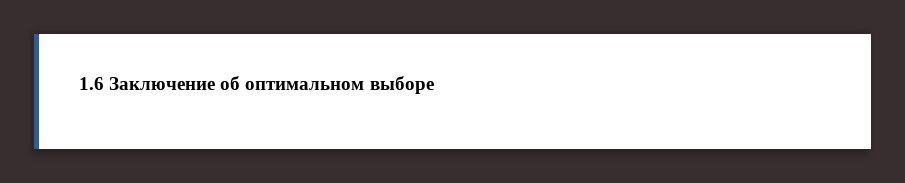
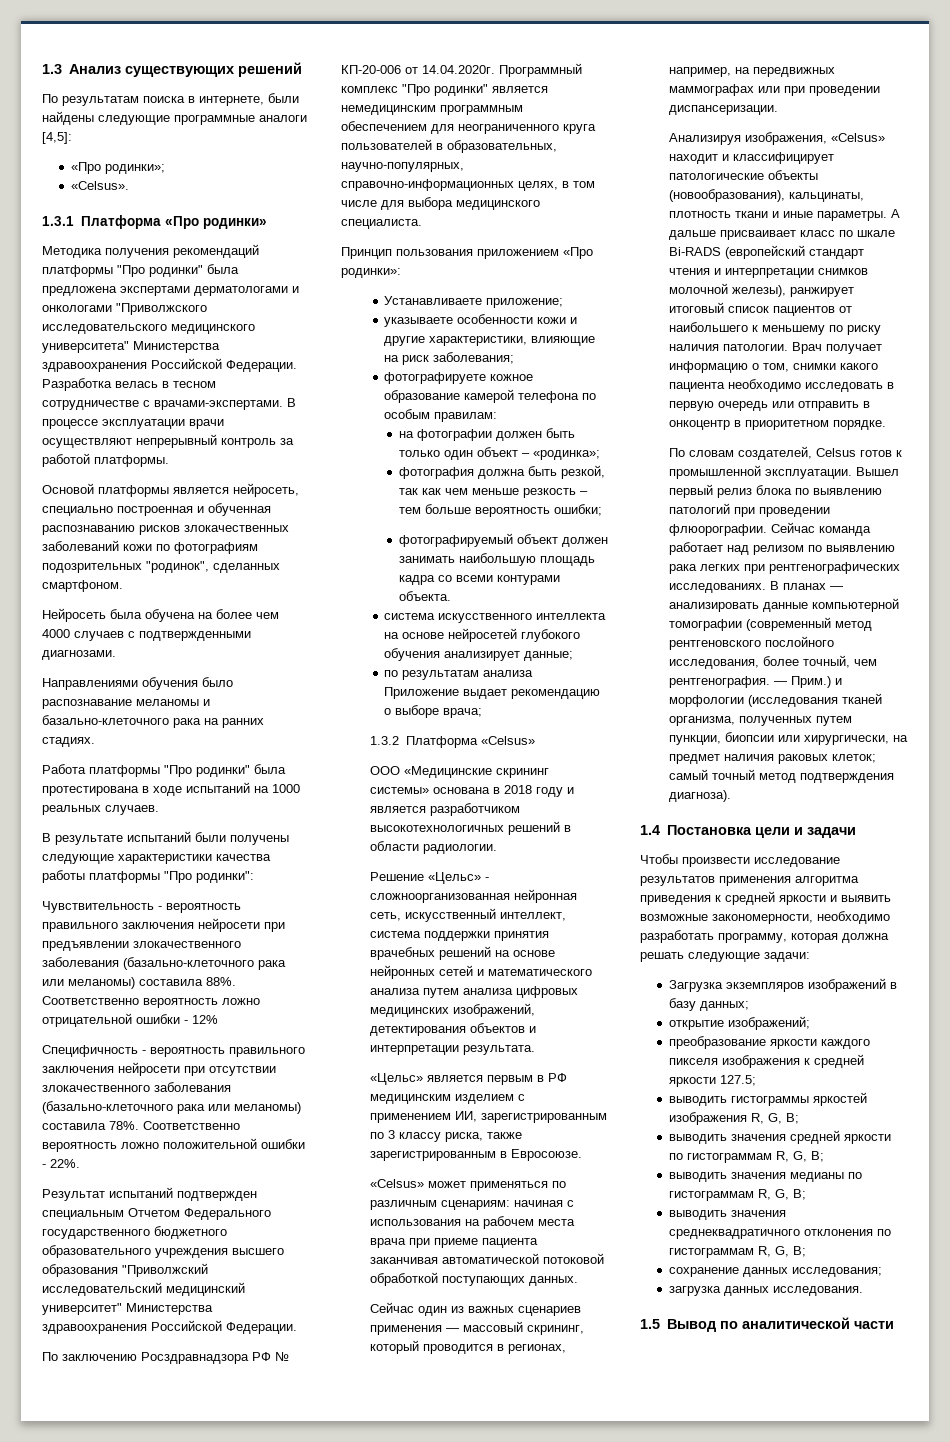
- 1.6 Заключение об оптимальном выборе
+ 1.3 Анализ существующих решений
+ По результатам поиска в интернете, были найдены следующие программные аналоги [4,5]:
+ «Про родинки»;
+ «Celsus».
+ 1.3.1 Платформа «Про родинки»
+ Методика получения рекомендаций платформы "Про родинки" была предложена экспертами дерматологами и онкологами "Приволжского исследовательского медицинского университета" Министерства здравоохранения Российской Федерации. Разработка велась в тесном сотрудничестве с врачами-экспертами. В процессе эксплуатации врачи осуществляют непрерывный контроль за работой платформы.
+ Основой платформы является нейросеть, специально построенная и обученная распознаванию рисков злокачественных заболеваний кожи по фотографиям подозрительных "родинок", сделанных смартфоном.
+ Нейросеть была обучена на более чем 4000 случаев с подтвержденными диагнозами.
+ Направлениями обучения было распознавание меланомы и базально-клеточного рака на ранних стадиях.
+ Работа платформы "Про родинки" была протестирована в ходе испытаний на 1000 реальных случаев.
+ В результате испытаний были получены следующие характеристики качества работы платформы "Про родинки":
+ Чувствительность - вероятность правильного заключения нейросети при предъявлении злокачественного заболевания (базально-клеточного рака или меланомы) составила 88%. Соответственно вероятность ложно отрицательной ошибки - 12%
+ Специфичность - вероятность правильного заключения нейросети при отсутствии злокачественного заболевания (базально-клеточного рака или меланомы) составила 78%. Соответственно вероятность ложно положительной ошибки - 22%.
+ Результат испытаний подтвержден специальным Отчетом Федерального государственного бюджетного образовательного учреждения высшего образования "Приволжский исследовательский медицинский университет" Министерства здравоохранения Российской Федерации.
+ По заключению Росздравнадзора РФ № КП-20-006 от 14.04.2020г. Программный комплекс "Про родинки" является немедицинским программным обеспечением для неограниченного круга пользователей в образовательных, научно-популярных, справочно-информационных целях, в том числе для выбора медицинского специалиста.
+ Принцип пользования приложением «Про родинки»:
+ Устанавливаете приложение;
+ указываете особенности кожи и другие характеристики, влияющие на риск заболевания;
+ фотографируете кожное образование камерой телефона по особым правилам:
+ на фотографии должен быть только один объект – «родинка»;
+ фотография должна быть резкой, так как чем меньше резкость – тем больше вероятность ошибки;
+ фотографируемый объект должен занимать наибольшую площадь кадра со всеми контурами объекта.
+ система искусственного интеллекта на основе нейросетей глубокого обучения анализирует данные;
+ по результатам анализа Приложение выдает рекомендацию о выборе врача;
+ 1.3.2 Платформа «Celsus»
+ ООО «Медицинские скрининг системы» основана в 2018 году и является разработчиком высокотехнологичных решений в области радиологии.
+ Решение «Цельс» - сложноорганизованная нейронная сеть, искусственный интеллект, система поддержки принятия врачебных решений на основе нейронных сетей и математического анализа путем анализа цифровых медицинских изображений, детектирования объектов и интерпретации результата.
+ «Цельс» является первым в РФ медицинским изделием с применением ИИ, зарегистрированным по 3 классу риска, также зарегистрированным в Евросоюзе.
+ «Celsus» может применяться по различным сценариям: начиная с использования на рабочем места врача при приеме пациента заканчивая автоматической потоковой обработкой поступающих данных.
+ Сейчас один из важных сценариев применения — массовый скрининг, который проводится в регионах, например, на передвижных маммографах или при проведении диспансеризации.
+ Анализируя изображения, «Celsus» находит и классифицирует патологические объекты (новообразования), кальцинаты, плотность ткани и иные параметры. А дальше присваивает класс по шкале Bi-RADS (европейский стандарт чтения и интерпретации снимков молочной железы), ранжирует итоговый список пациентов от наибольшего к меньшему по риску наличия патологии. Врач получает информацию о том, снимки какого пациента необходимо исследовать в первую очередь или отправить в онкоцентр в приоритетном порядке.
+ По словам создателей, Celsus готов к промышленной эксплуатации. Вышел первый релиз блока по выявлению патологий при проведении флюорографии. Сейчас команда работает над релизом по выявлению рака легких при рентгенографических исследованиях. В планах — анализировать данные компьютерной томографии (современный метод рентгеновского послойного исследования, более точный, чем рентгенография. — Прим.) и морфологии (исследования тканей организма, полученных путем пункции, биопсии или хирургически, на предмет наличия раковых клеток; самый точный метод подтверждения диагноза).
+ 1.4 Постановка цели и задачи
+ Чтобы произвести исследование результатов применения алгоритма приведения к средней яркости и выявить возможные закономерности, необходимо разработать программу, которая должна решать следующие задачи:
+ Загрузка экземпляров изображений в базу данных;
+ открытие изображений;
+ преобразование яркости каждого пикселя изображения к средней яркости 127.5;
+ выводить гистограммы яркостей изображения R, G, B;
+ выводить значения средней яркости по гистограммам R, G, B;
+ выводить значения медианы по гистограммам R, G, B;
+ выводить значения среднеквадратичного отклонения по гистограммам R, G, B;
+ сохранение данных исследования;
+ загрузка данных исследования.
+ 1.5 Вывод по аналитической части

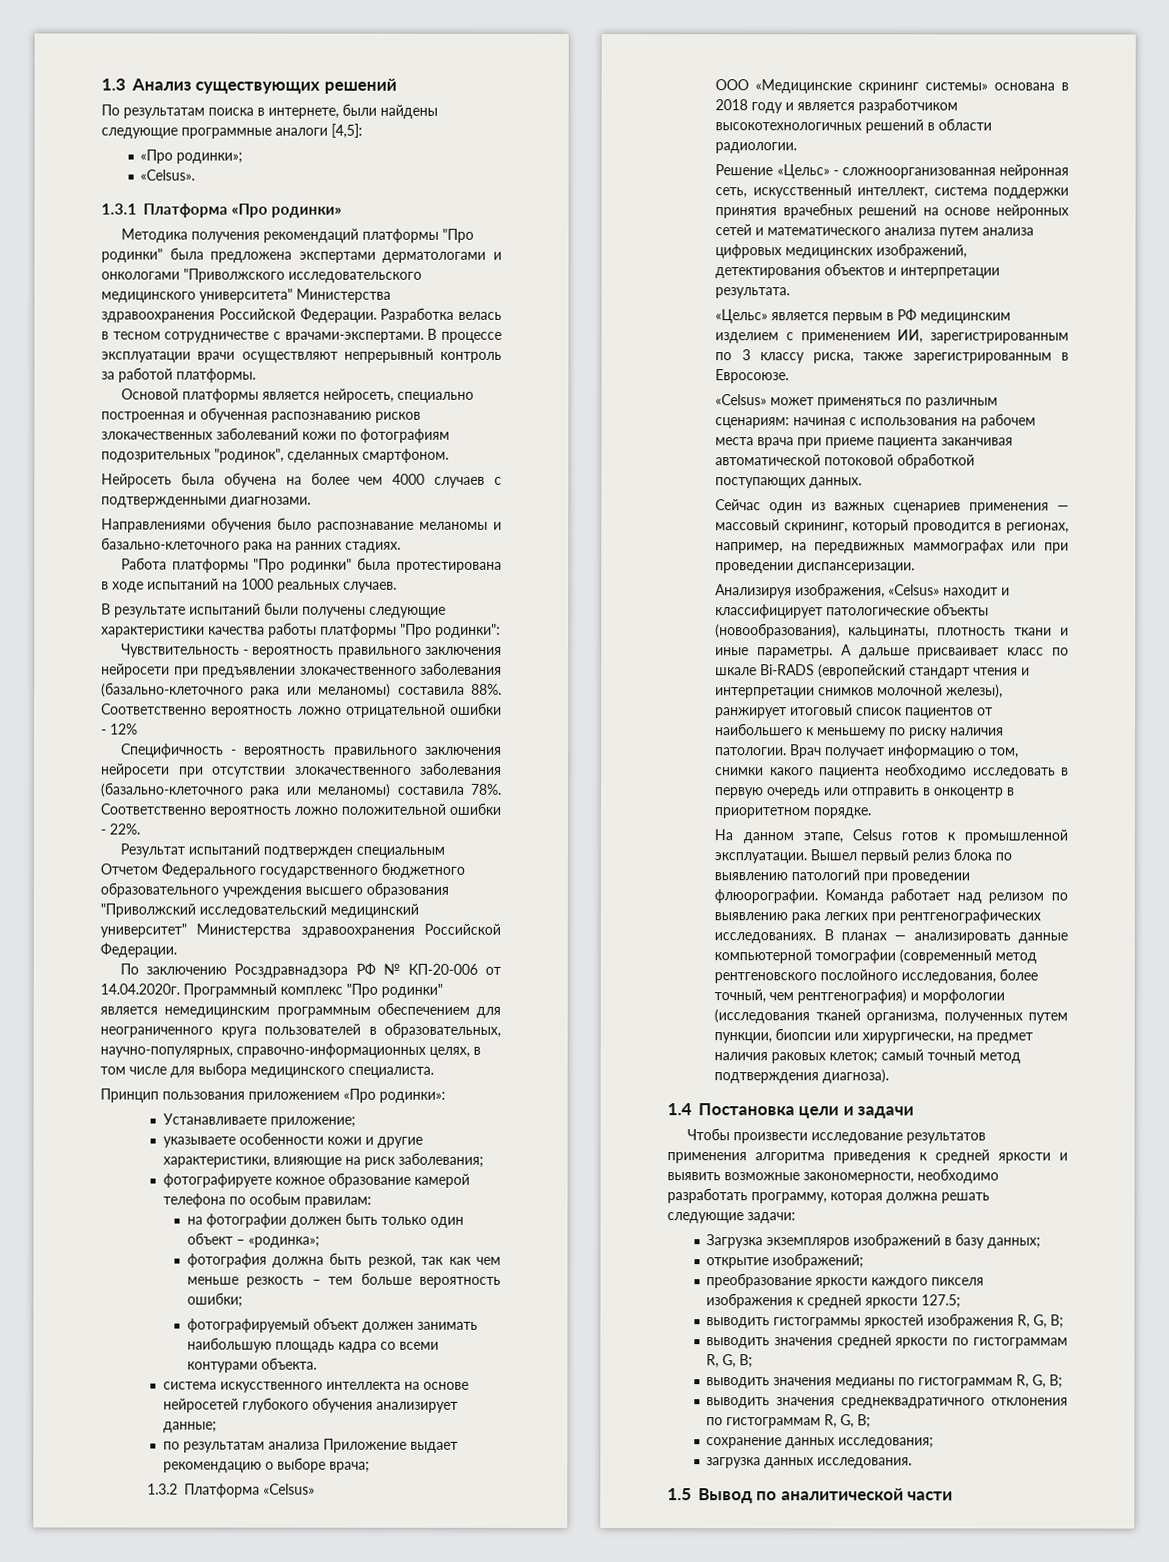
- По словам создателей, Celsus готов к промышленной эксплуатации.
+ На данном этапе, Celsus готов к промышленной эксплуатации.
- Сейчас команда работает над релизом по выявлению рака легких при рентгенографических исследованиях.
+ Команда работает над релизом по выявлению рака легких при рентгенографических исследованиях.
- В планах — анализировать данные компьютерной томографии (современный метод рентгеновского послойного исследования, более точный, чем рентгенография. — Прим.) и морфологии (исследования тканей организма, полученных путем пункции, биопсии или хирургически, на предмет наличия раковых клеток; самый точный метод подтверждения диагноза).
+ В планах — анализировать данные компьютерной томографии (современный метод рентгеновского послойного исследования, более точный, чем рентгенография) и морфологии (исследования тканей организма, полученных путем пункции, биопсии или хирургически, на предмет наличия раковых клеток; самый точный метод подтверждения диагноза).

